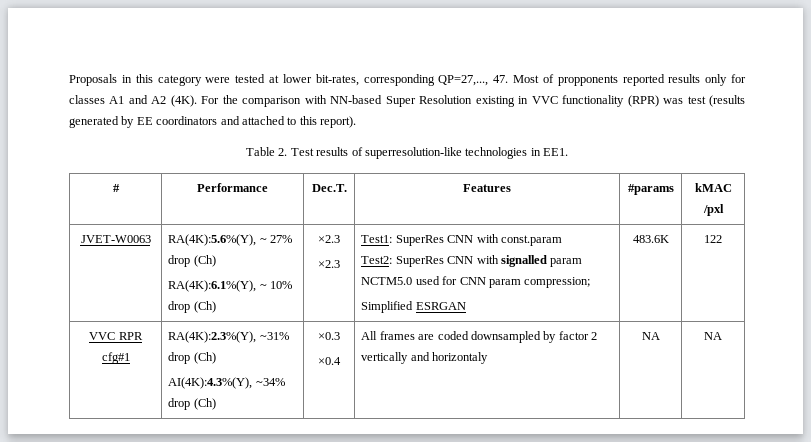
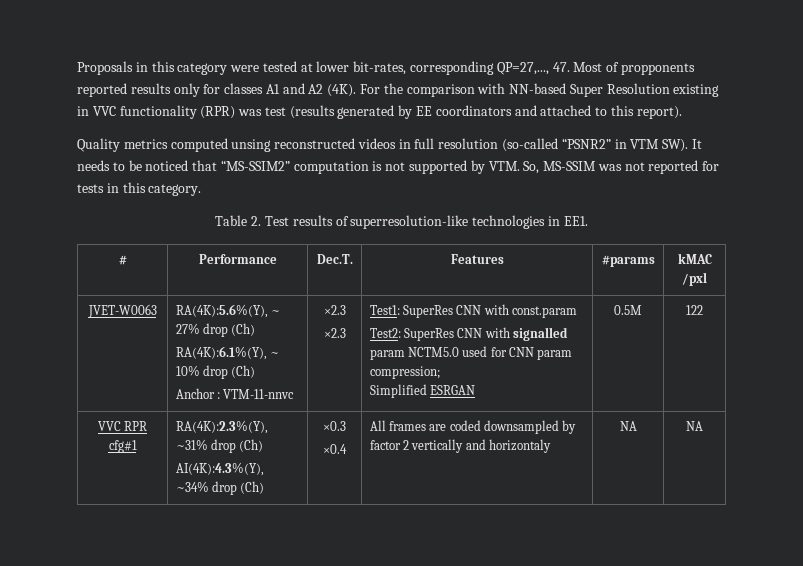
+ Quality metrics computed unsing reconstructed videos in full resolution (so-called “PSNR2” in VTM SW). It needs to be noticed that “MS-SSIM2” computation is not supported by VTM. So, MS-SSIM was not reported for tests in this category.
  JVET-W0063 | RA(4K):5.6%(Y), ~ 27% drop (Ch)
- RA(4K):6.1%(Y), ~ 10% drop (Ch) | ×2.3
+ RA(4K):6.1%(Y), ~ 10% drop (Ch)
+ Anchor : VTM-11-nnvc | ×2.3
  ×2.3 | Test1: SuperRes CNN with const.param
  Test2: SuperRes CNN with signalled param NCTM5.0 used for CNN param compression;
- Simplified ESRGAN | 483.6K | 122
+ Simplified ESRGAN | 0.5M | 122

